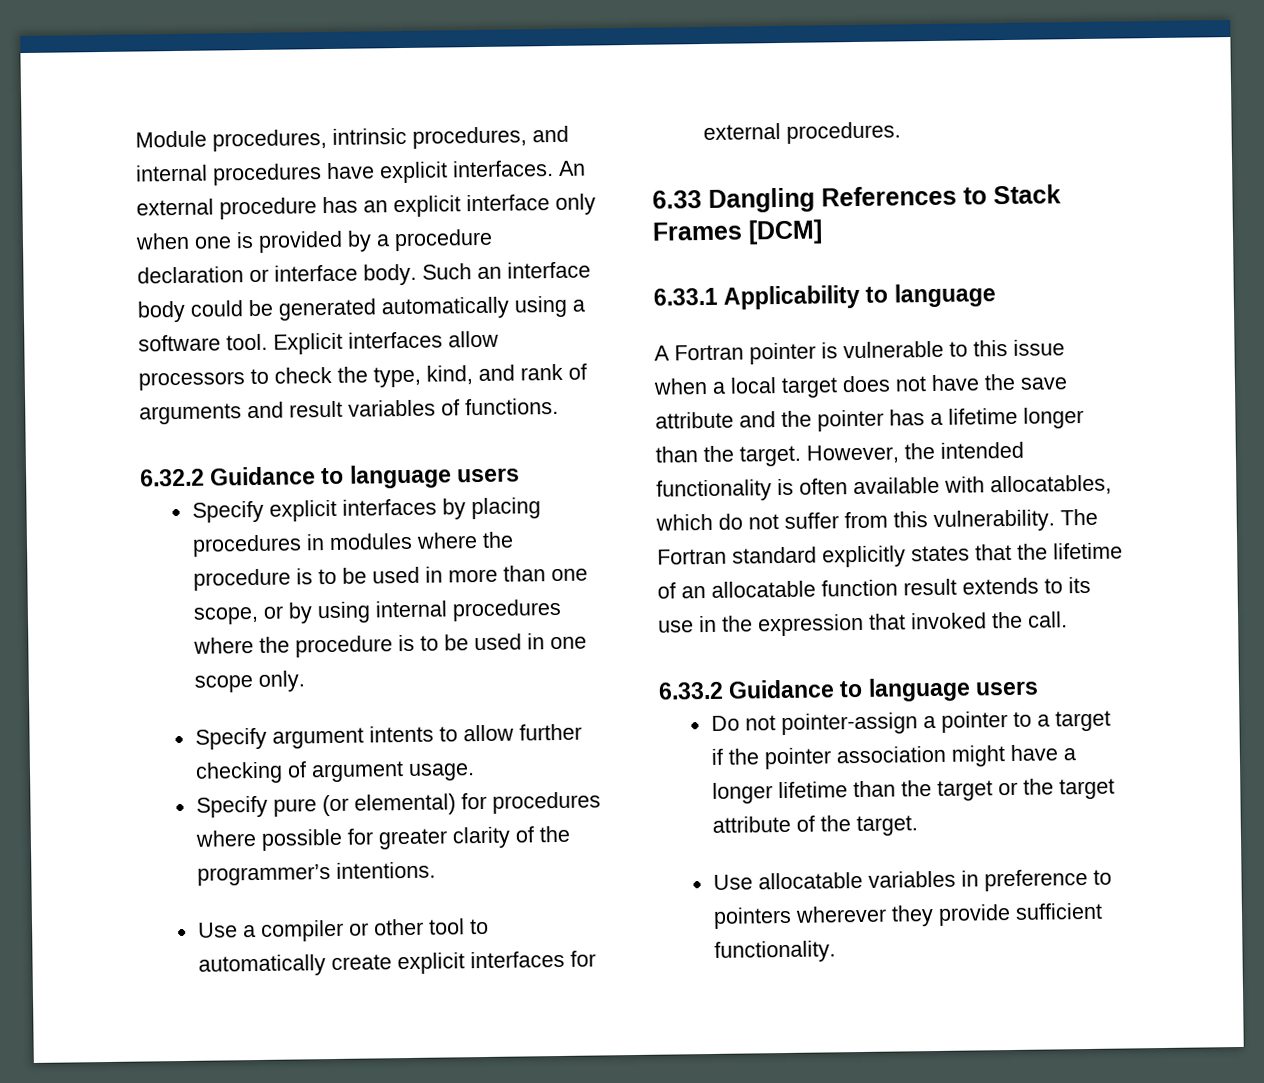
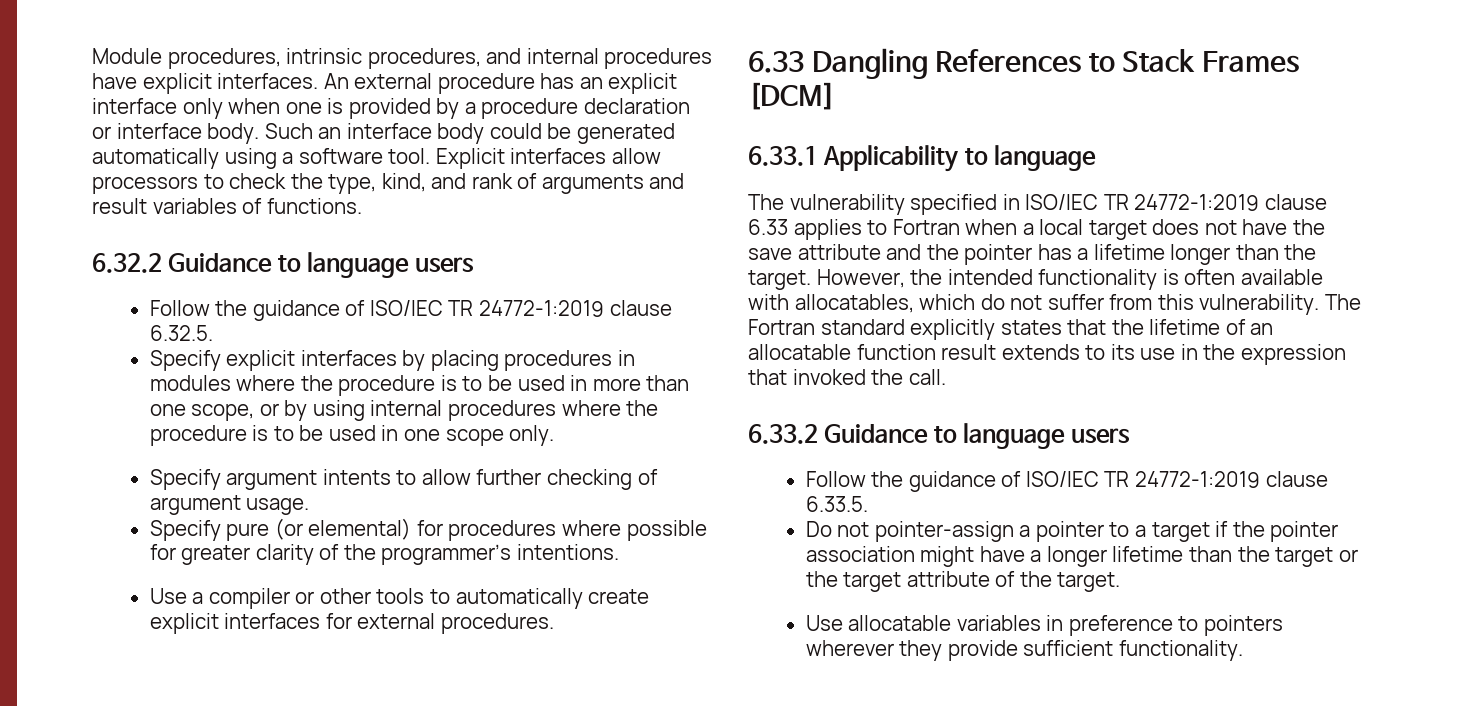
+ Follow the guidance of ISO/IEC TR 24772-1:2019 clause 6.32.5.
- Use a compiler or other tool to automatically create explicit interfaces for external procedures.
+ Use a compiler or other tools to automatically create explicit interfaces for external procedures.
- A Fortran pointer is vulnerable to this issue when a local target does not have the save attribute and the pointer has a lifetime longer than the target.
+ The vulnerability specified in ISO/IEC TR 24772-1:2019 clause 6.33 applies to Fortran when a local target does not have the save attribute and the pointer has a lifetime longer than the target.
+ Follow the guidance of ISO/IEC TR 24772-1:2019 clause 6.33.5.

